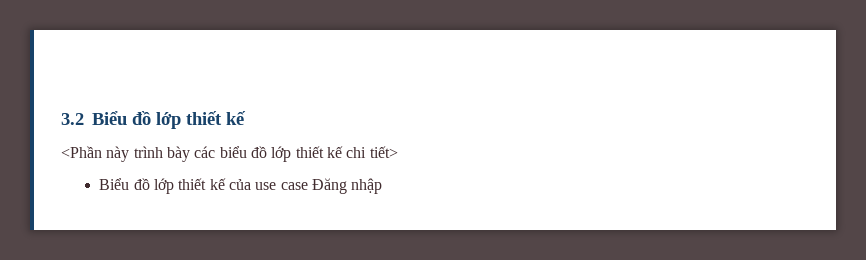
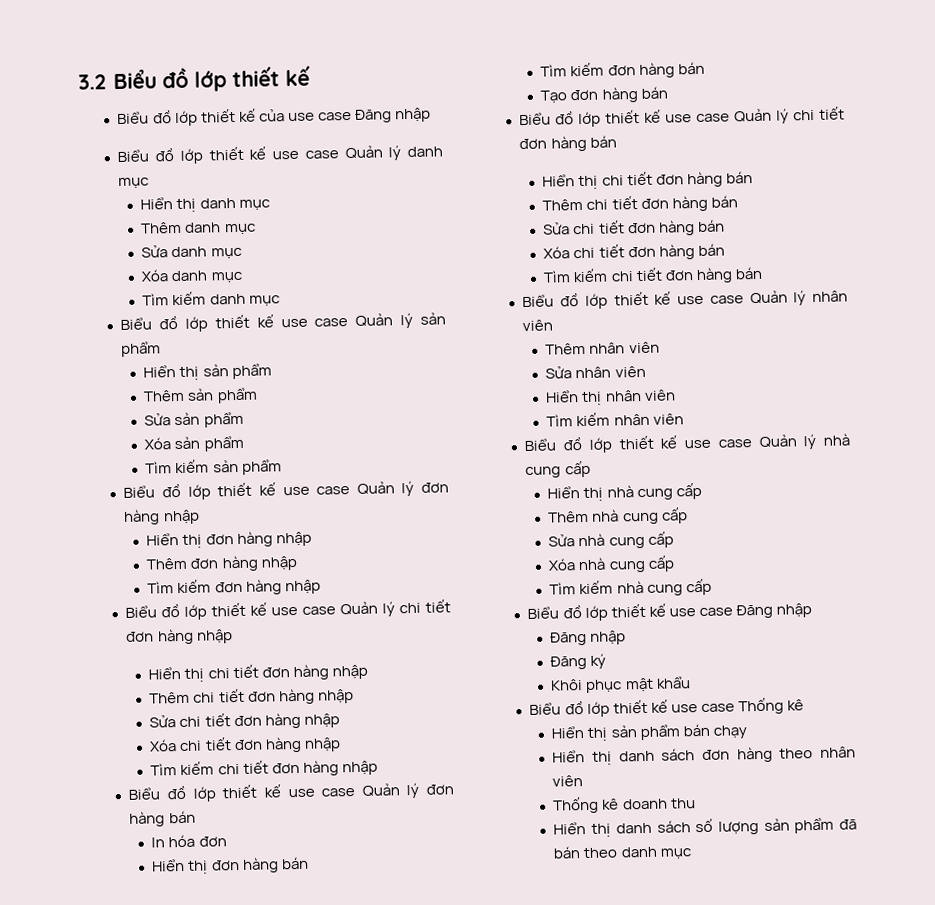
- <Phần này trình bày các biểu đồ lớp thiết kế chi tiết>
+ Biểu đồ lớp thiết kế use case Quản lý danh mục
+ Hiển thị danh mục
+ Thêm danh mục
+ Sửa danh mục
+ Xóa danh mục
+ Tìm kiếm danh mục
+ Biểu đồ lớp thiết kế use case Quản lý sản phẩm
+ Hiển thị sản phẩm
+ Thêm sản phẩm
+ Sửa sản phẩm
+ Xóa sản phẩm
+ Tìm kiếm sản phẩm
+ Biểu đồ lớp thiết kế use case Quản lý đơn hàng nhập
+ Hiển thị đơn hàng nhập
+ Thêm đơn hàng nhập
+ Tìm kiếm đơn hàng nhập
+ Biểu đồ lớp thiết kế use case Quản lý chi tiết đơn hàng nhập
+ Hiển thị chi tiết đơn hàng nhập
+ Thêm chi tiết đơn hàng nhập
+ Sửa chi tiết đơn hàng nhập
+ Xóa chi tiết đơn hàng nhập
+ Tìm kiếm chi tiết đơn hàng nhập
+ Biểu đồ lớp thiết kế use case Quản lý đơn hàng bán
+ In hóa đơn
+ Hiển thị đơn hàng bán
+ Tìm kiếm đơn hàng bán
+ Tạo đơn hàng bán
+ Biểu đồ lớp thiết kế use case Quản lý chi tiết đơn hàng bán
+ Hiển thị chi tiết đơn hàng bán
+ Thêm chi tiết đơn hàng bán
+ Sửa chi tiết đơn hàng bán
+ Xóa chi tiết đơn hàng bán
+ Tìm kiếm chi tiết đơn hàng bán
+ Biểu đồ lớp thiết kế use case Quản lý nhân viên
+ Thêm nhân viên
+ Sửa nhân viên
+ Hiển thị nhân viên
+ Tìm kiếm nhân viên
+ Biểu đồ lớp thiết kế use case Quản lý nhà cung cấp
+ Hiển thị nhà cung cấp
+ Thêm nhà cung cấp
+ Sửa nhà cung cấp
+ Xóa nhà cung cấp
+ Tìm kiếm nhà cung cấp
+ Biểu đồ lớp thiết kế use case Đăng nhập
+ Đăng nhập
+ Đăng ký
+ Khôi phục mật khẩu
+ Biểu đồ lớp thiết kế use case Thống kê
+ Hiển thị sản phẩm bán chạy
+ Hiển thị danh sách đơn hàng theo nhân viên
+ Thống kê doanh thu
+ Hiển thị danh sách số lượng sản phẩm đã bán theo danh mục

